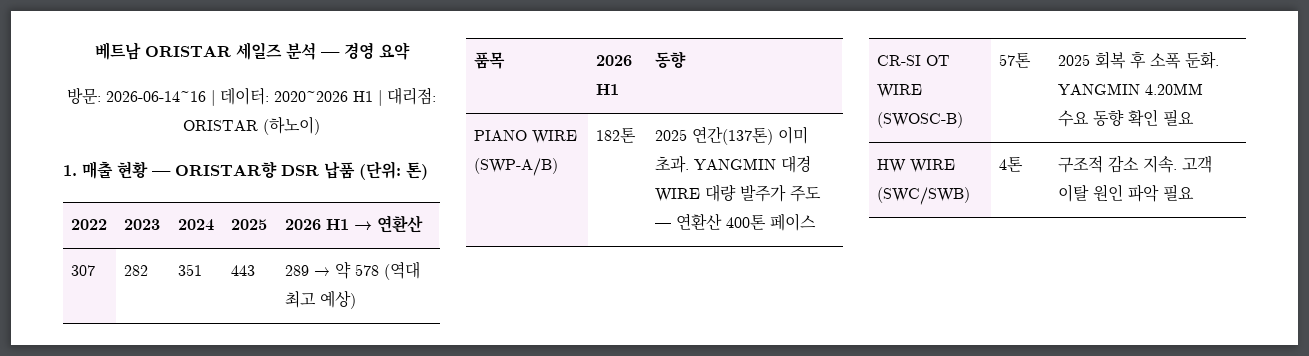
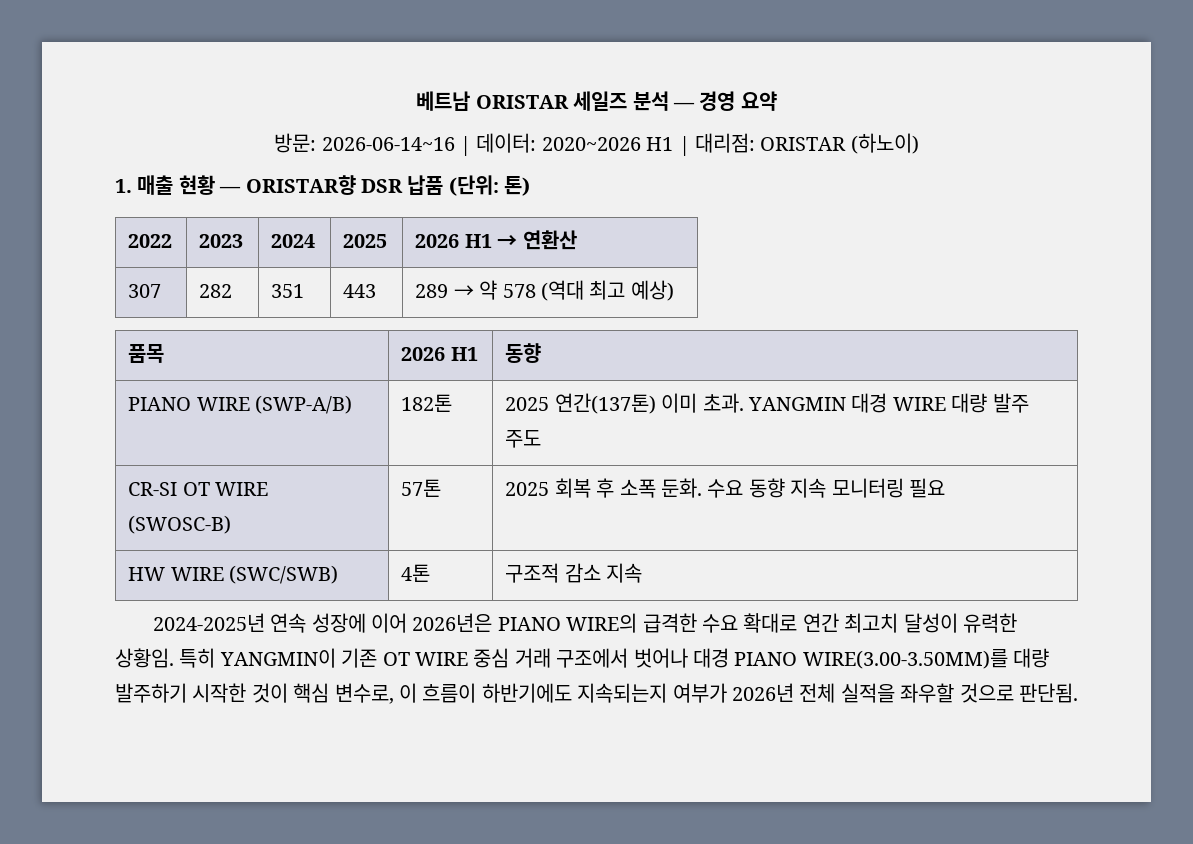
- PIANO WIRE (SWP-A/B) | 182톤 | 2025 연간(137톤) 이미 초과. YANGMIN 대경 WIRE 대량 발주가 주도 — 연환산 400톤 페이스
+ PIANO WIRE (SWP-A/B) | 182톤 | 2025 연간(137톤) 이미 초과. YANGMIN 대경 WIRE 대량 발주 주도
- CR-SI OT WIRE (SWOSC-B) | 57톤 | 2025 회복 후 소폭 둔화. YANGMIN 4.20MM 수요 동향 확인 필요
+ CR-SI OT WIRE (SWOSC-B) | 57톤 | 2025 회복 후 소폭 둔화. 수요 동향 지속 모니터링 필요
- HW WIRE (SWC/SWB) | 4톤 | 구조적 감소 지속. 고객 이탈 원인 파악 필요
+ HW WIRE (SWC/SWB) | 4톤 | 구조적 감소 지속
+ 2024-2025년 연속 성장에 이어 2026년은 PIANO WIRE의 급격한 수요 확대로 연간 최고치 달성이 유력한 상황임. 특히 YANGMIN이 기존 OT WIRE 중심 거래 구조에서 벗어나 대경 PIANO WIRE(3.00-3.50MM)를 대량 발주하기 시작한 것이 핵심 변수로, 이 흐름이 하반기에도 지속되는지 여부가 2026년 전체 실적을 좌우할 것으로 판단됨.

